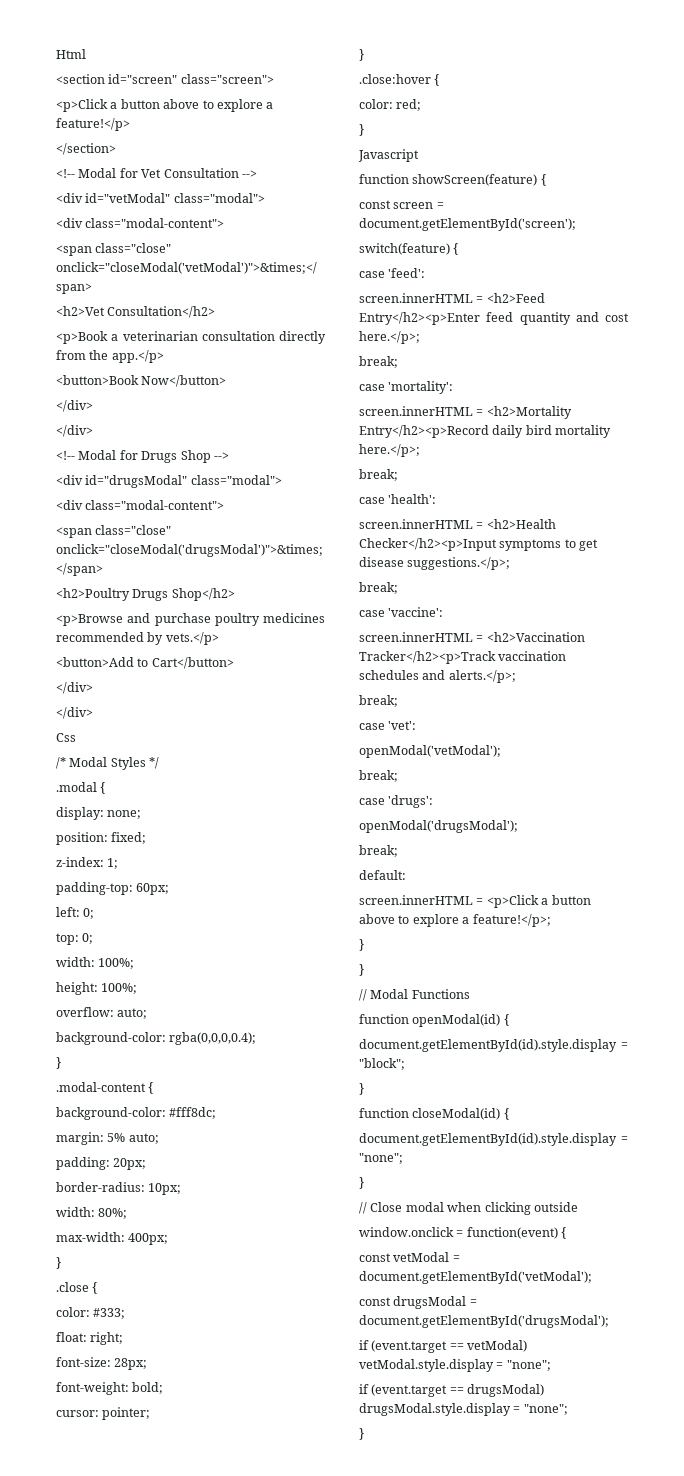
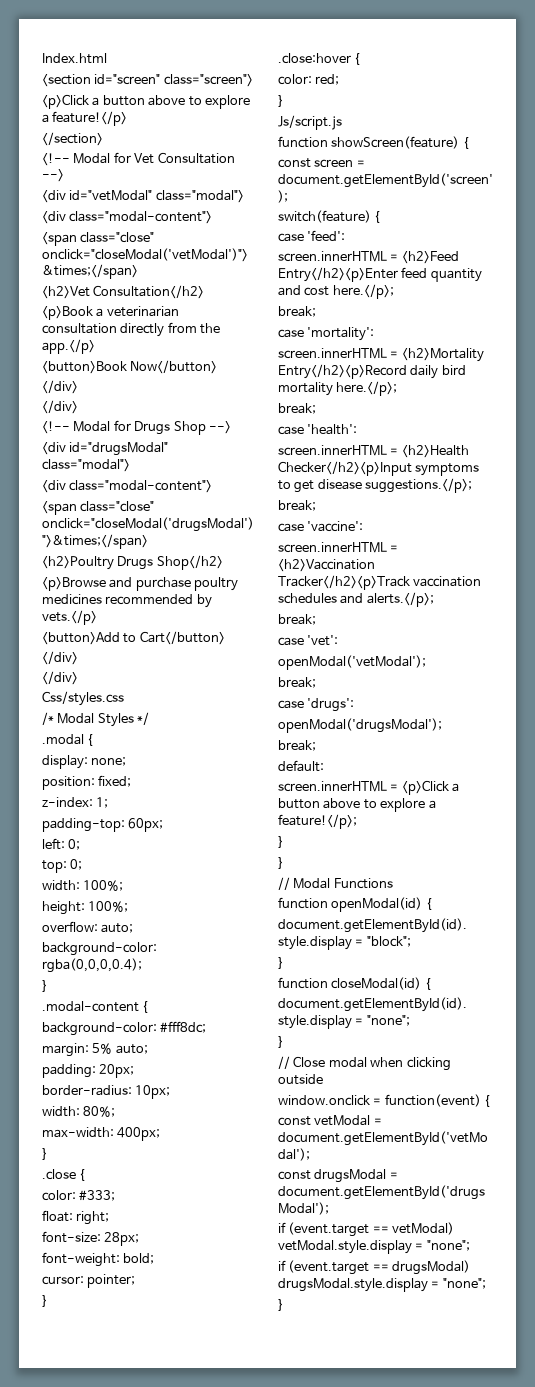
- Html
+ Index.html
- Css
+ Css/styles.css
- Javascript
+ Js/script.js

